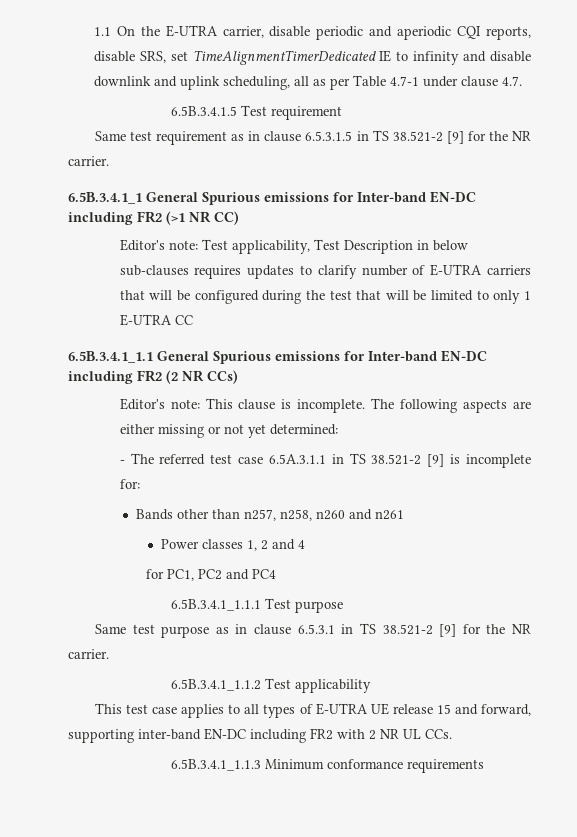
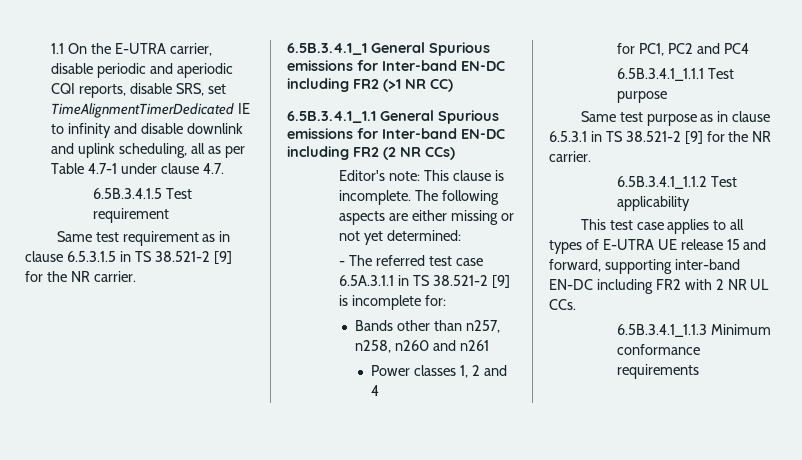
- Editor's note: Test applicability, Test Description in below sub-clauses requires updates to clarify number of E-UTRA carriers that will be configured during the test that will be limited to only 1 E-UTRA CC

